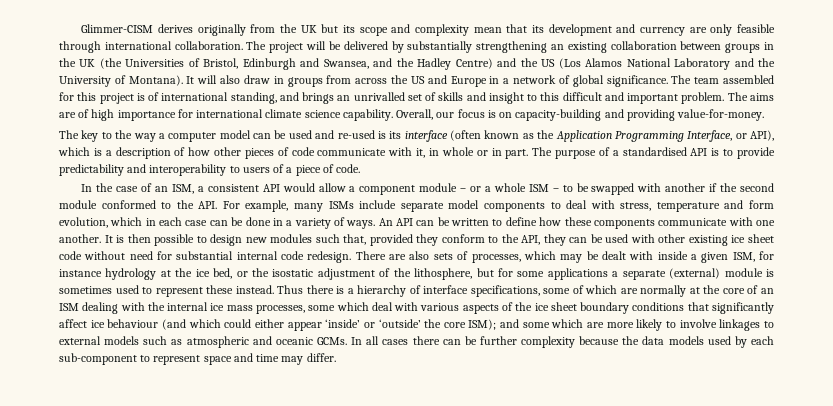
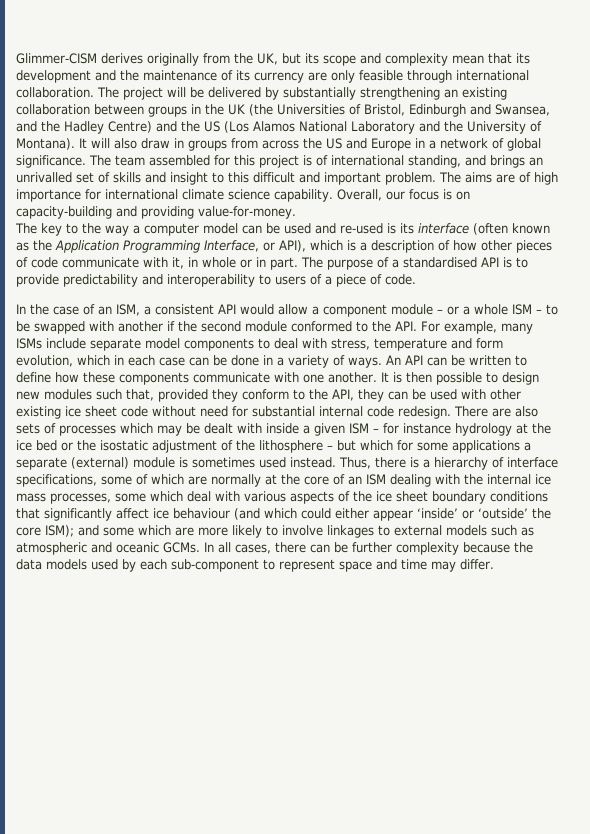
- Glimmer-CISM derives originally from the UK but its scope and complexity mean that its development and currency are only feasible through international collaboration.
+ Glimmer-CISM derives originally from the UK, but its scope and complexity mean that its development and the maintenance of its currency are only feasible through international collaboration.
- There are also sets of processes, which may be dealt with inside a given ISM, for instance hydrology at the ice bed, or the isostatic adjustment of the lithosphere, but for some applications a separate (external) module is sometimes used to represent these instead. Thus there is a hierarchy of interface specifications, some of which are normally at the core of an ISM dealing with the internal ice mass processes, some which deal with various aspects of the ice sheet boundary conditions that significantly affect ice behaviour (and which could either appear ‘inside’ or ‘outside’ the core ISM);
+ There are also sets of processes which may be dealt with inside a given ISM – for instance hydrology at the ice bed or the isostatic adjustment of the lithosphere – but which for some applications a separate (external) module is sometimes used instead. Thus, there is a hierarchy of interface specifications, some of which are normally at the core of an ISM dealing with the internal ice mass processes, some which deal with various aspects of the ice sheet boundary conditions that significantly affect ice behaviour (and which could either appear ‘inside’ or ‘outside’ the core ISM);
- In all cases there can be further complexity because the data models used by each sub-component to represent space and time may differ.
+ In all cases, there can be further complexity because the data models used by each sub-component to represent space and time may differ.

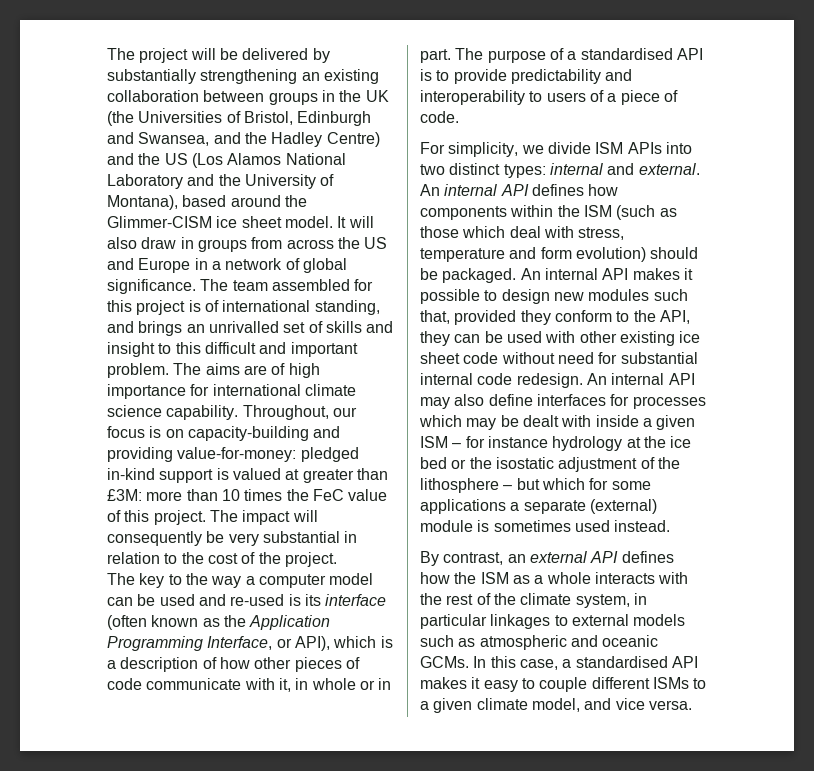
- Glimmer-CISM derives originally from the UK, but its scope and complexity mean that its development and the maintenance of its currency are only feasible through international collaboration. The project will be delivered by substantially strengthening an existing collaboration between groups in the UK (the Universities of Bristol, Edinburgh and Swansea, and the Hadley Centre) and the US (Los Alamos National Laboratory and the University of Montana).
+ The project will be delivered by substantially strengthening an existing collaboration between groups in the UK (the Universities of Bristol, Edinburgh and Swansea, and the Hadley Centre) and the US (Los Alamos National Laboratory and the University of Montana), based around the Glimmer-CISM ice sheet model.
- Overall, our focus is on capacity-building and providing value-for-money.
+ Throughout, our focus is on capacity-building and providing value-for-money: pledged in-kind support is valued at greater than £3M: more than 10 times the FeC value of this project. The impact will consequently be very substantial in relation to the cost of the project.
- In the case of an ISM, a consistent API would allow a component module – or a whole ISM – to be swapped with another if the second module conformed to the API. For example, many ISMs include separate model components to deal with stress, temperature and form evolution, which in each case can be done in a variety of ways. An API can be written to define how these components communicate with one another. It is then possible to design new modules such that, provided they conform to the API, they can be used with other existing ice sheet code without need for substantial internal code redesign.
+ For simplicity, we divide ISM APIs into two distinct types: internal and external. An internal API defines how components within the ISM (such as those which deal with stress, temperature and form evolution) should be packaged. An internal API makes it possible to design new modules such that, provided they conform to the API, they can be used with other existing ice sheet code without need for substantial internal code redesign.
- There are also sets of processes which may be dealt with inside a given ISM – for instance hydrology at the ice bed or the isostatic adjustment of the lithosphere – but which for some applications a separate (external) module is sometimes used instead. Thus, there is a hierarchy of interface specifications, some of which are normally at the core of an ISM dealing with the internal ice mass processes, some which deal with various aspects of the ice sheet boundary conditions that significantly affect ice behaviour (and which could either appear ‘inside’ or ‘outside’ the core ISM); and some which are more likely to involve linkages to external models such as atmospheric and oceanic GCMs.
+ An internal API may also define interfaces for processes which may be dealt with inside a given ISM – for instance hydrology at the ice bed or the isostatic adjustment of the lithosphere – but which for some applications a separate (external) module is sometimes used instead.
+ By contrast, an external API defines how the ISM as a whole interacts with the rest of the climate system, in particular linkages to external models such as atmospheric and oceanic GCMs.
- In all cases, there can be further complexity because the data models used by each sub-component to represent space and time may differ.
+ In this case, a standardised API makes it easy to couple different ISMs to a given climate model, and vice versa.

